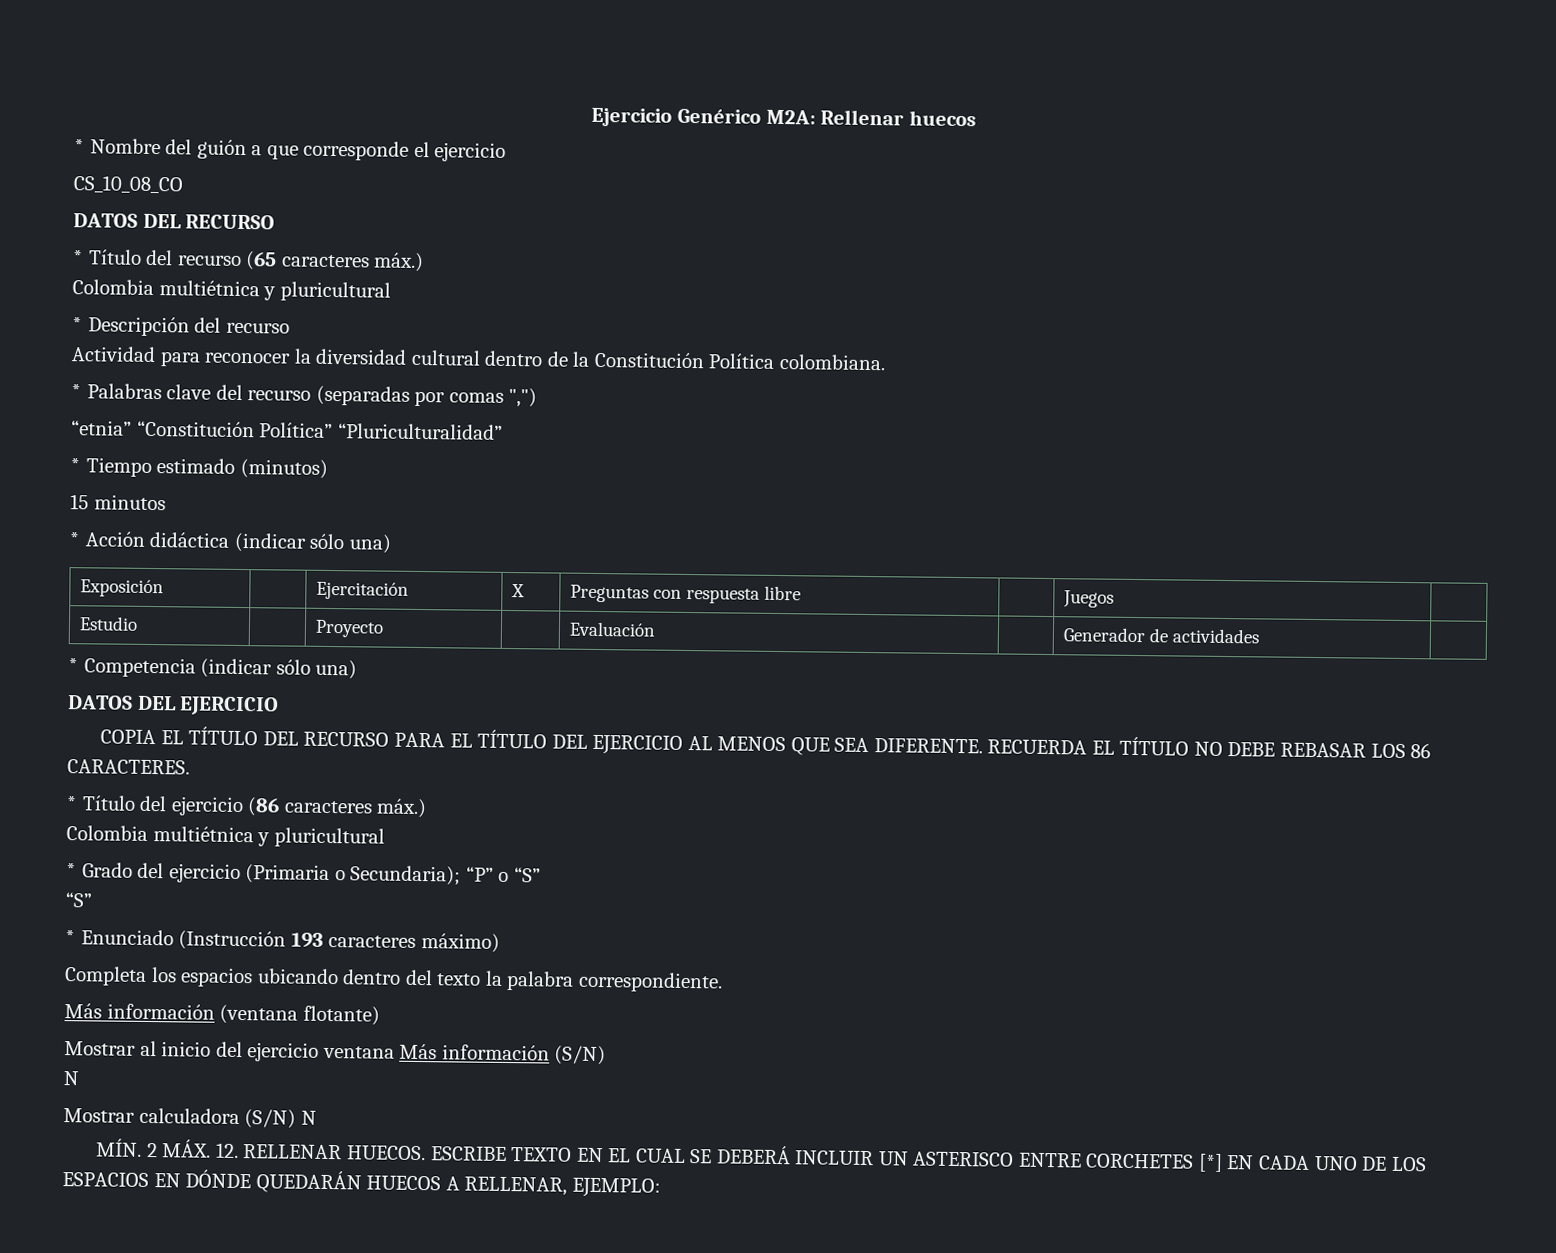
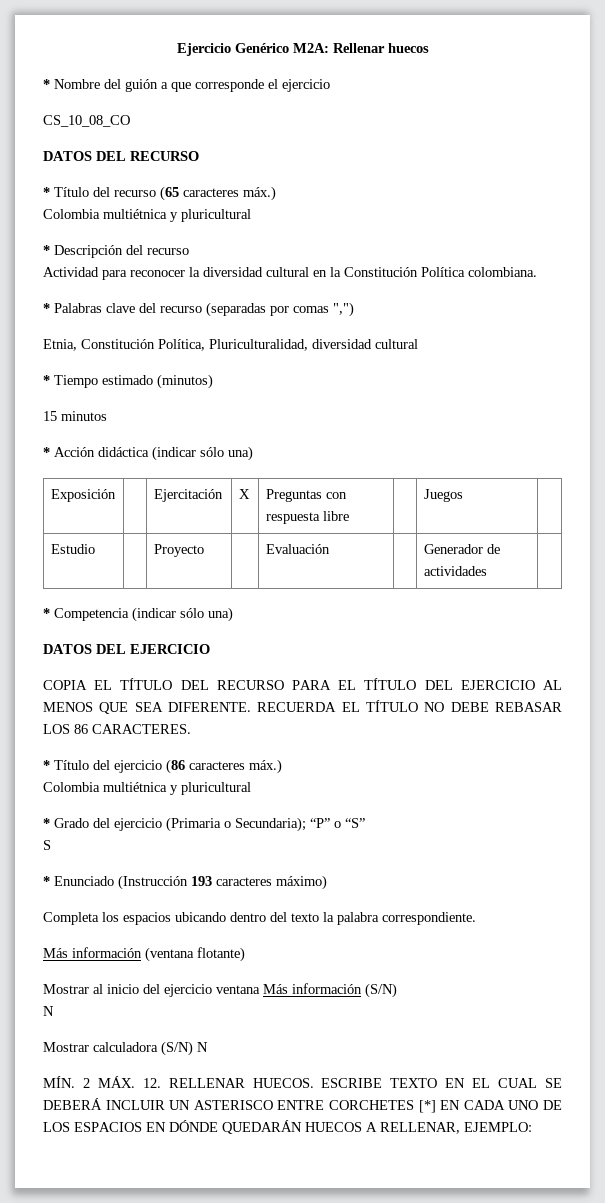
- Actividad para reconocer la diversidad cultural dentro de la Constitución Política colombiana.
+ Actividad para reconocer la diversidad cultural en la Constitución Política colombiana.
- “etnia” “Constitución Política” “Pluriculturalidad”
+ Etnia, Constitución Política, Pluriculturalidad, diversidad cultural
  * Grado del ejercicio (Primaria o Secundaria); “P” o “S”
- “S”
+ S

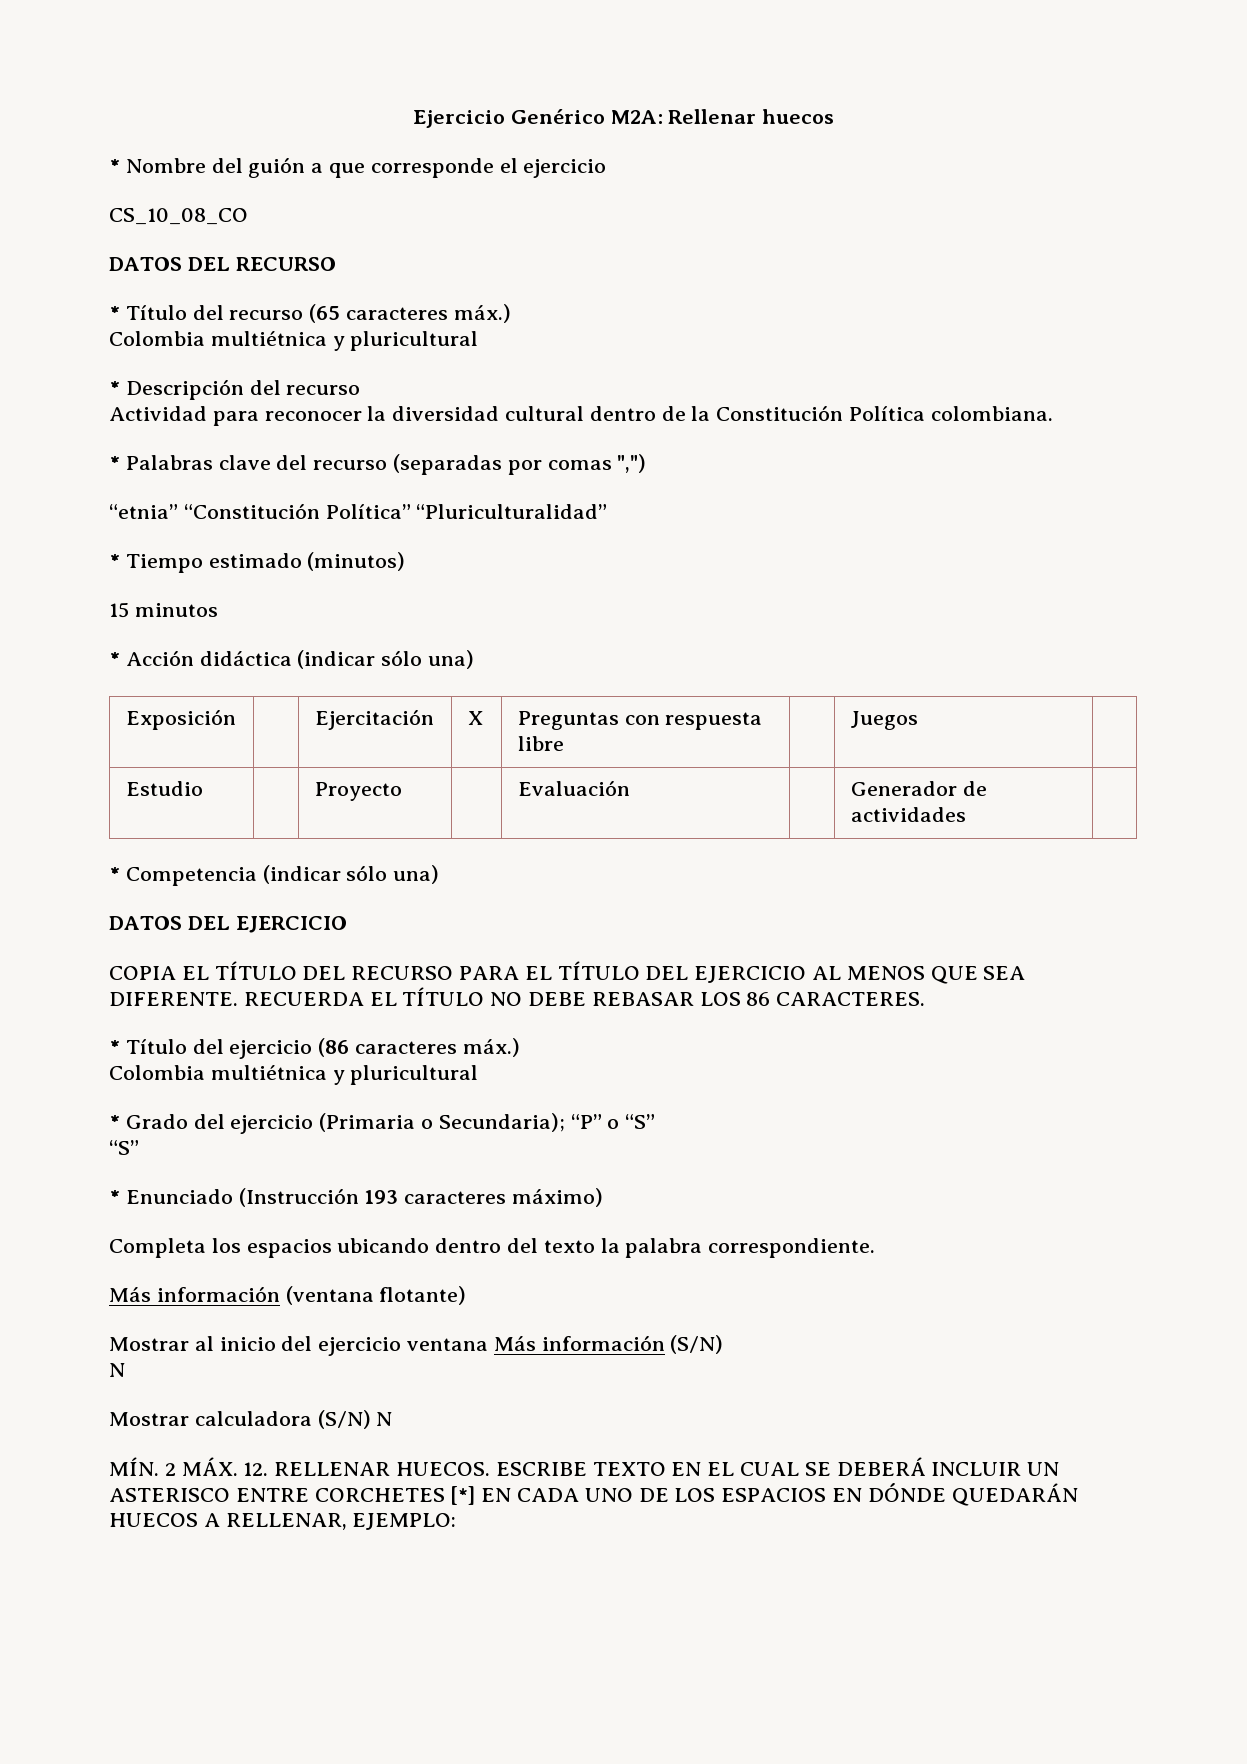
- Actividad para reconocer la diversidad cultural en la Constitución Política colombiana.
+ Actividad para reconocer la diversidad cultural dentro de la Constitución Política colombiana.
- Etnia, Constitución Política, Pluriculturalidad, diversidad cultural
+ “etnia” “Constitución Política” “Pluriculturalidad”
  * Grado del ejercicio (Primaria o Secundaria); “P” o “S”
- S
+ “S”

